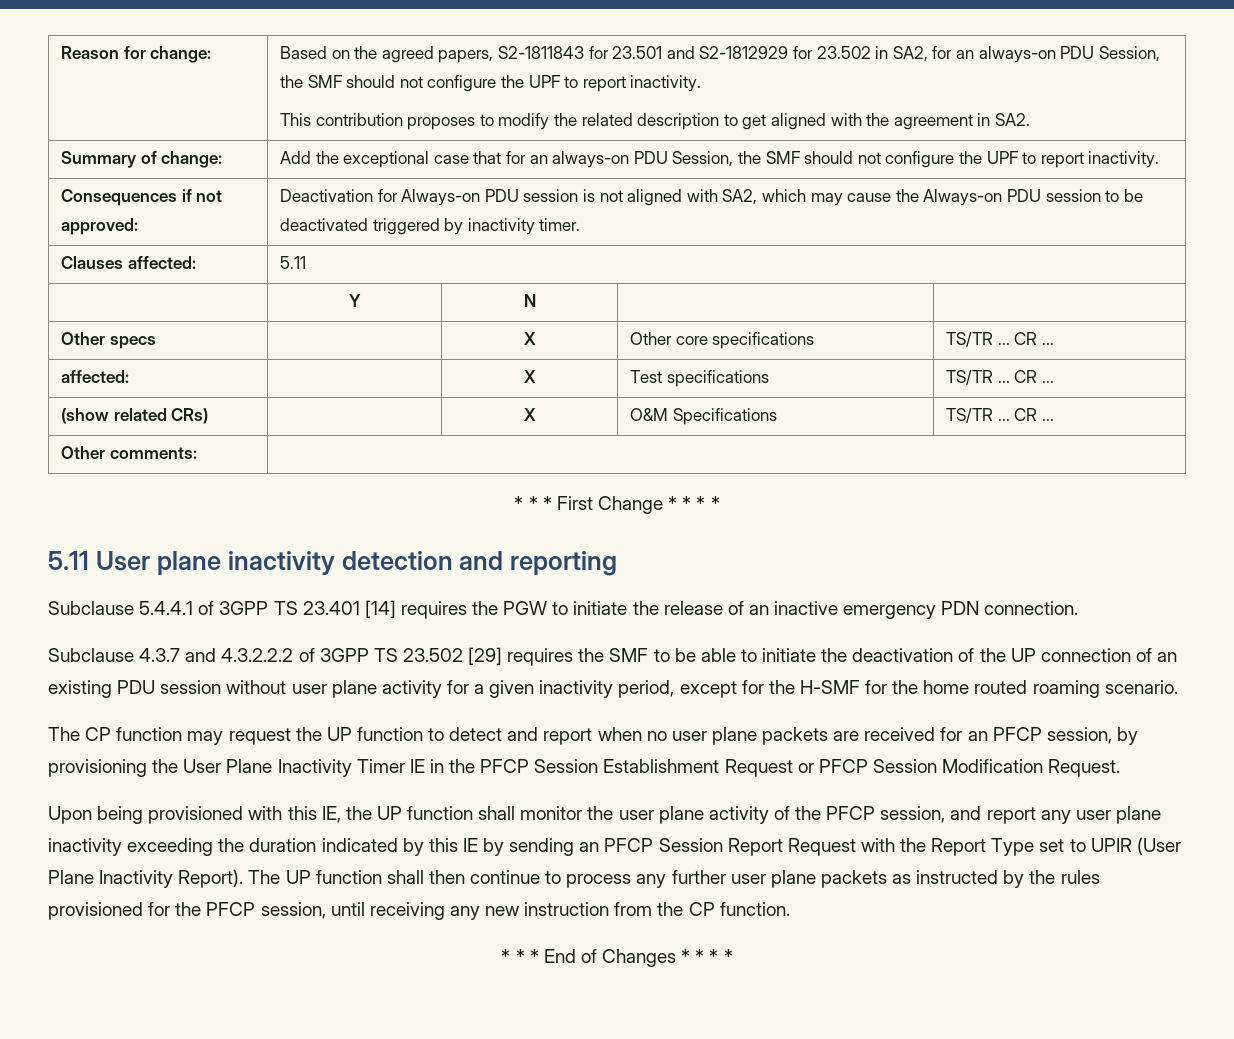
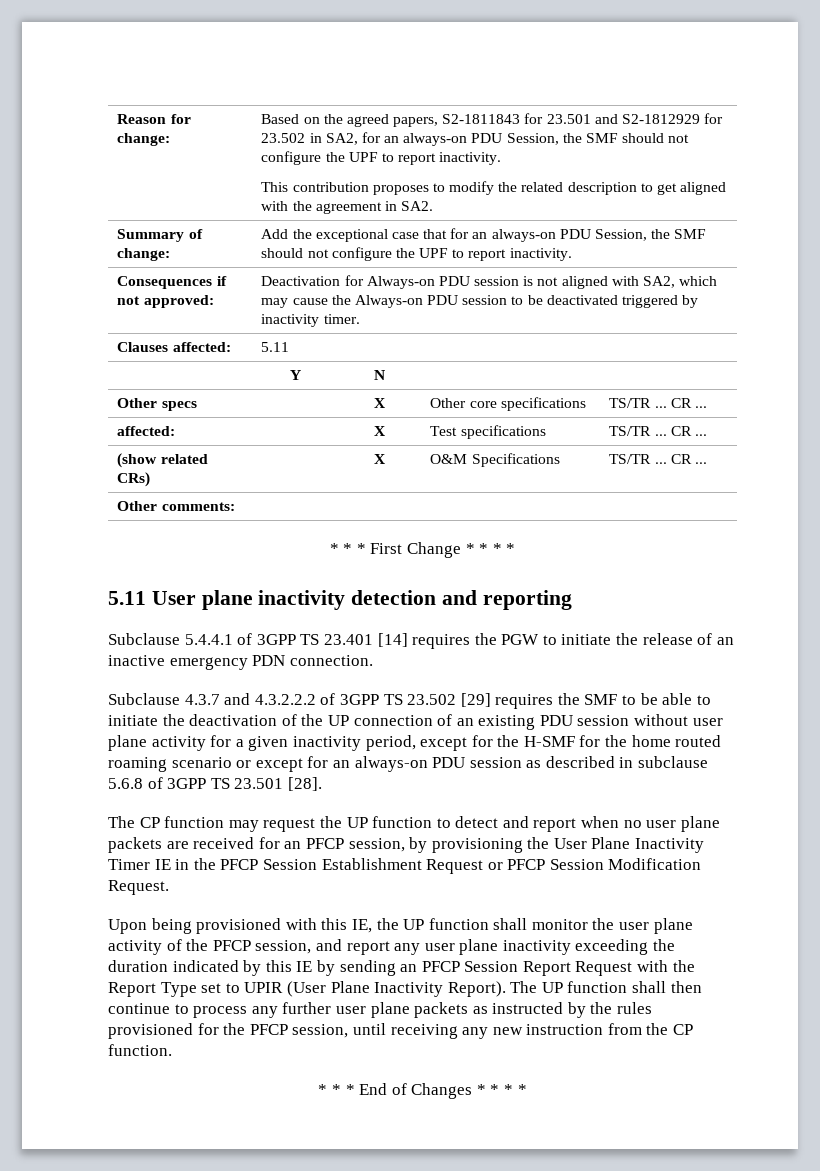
- Subclause 4.3.7 and 4.3.2.2.2 of 3GPP TS 23.502 [29] requires the SMF to be able to initiate the deactivation of the UP connection of an existing PDU session without user plane activity for a given inactivity period, except for the H-SMF for the home routed roaming scenario.
+ Subclause 4.3.7 and 4.3.2.2.2 of 3GPP TS 23.502 [29] requires the SMF to be able to initiate the deactivation of the UP connection of an existing PDU session without user plane activity for a given inactivity period, except for the H-SMF for the home routed roaming scenario or except for an always-on PDU session as described in subclause 5.6.8 of 3GPP TS 23.501 [28].

